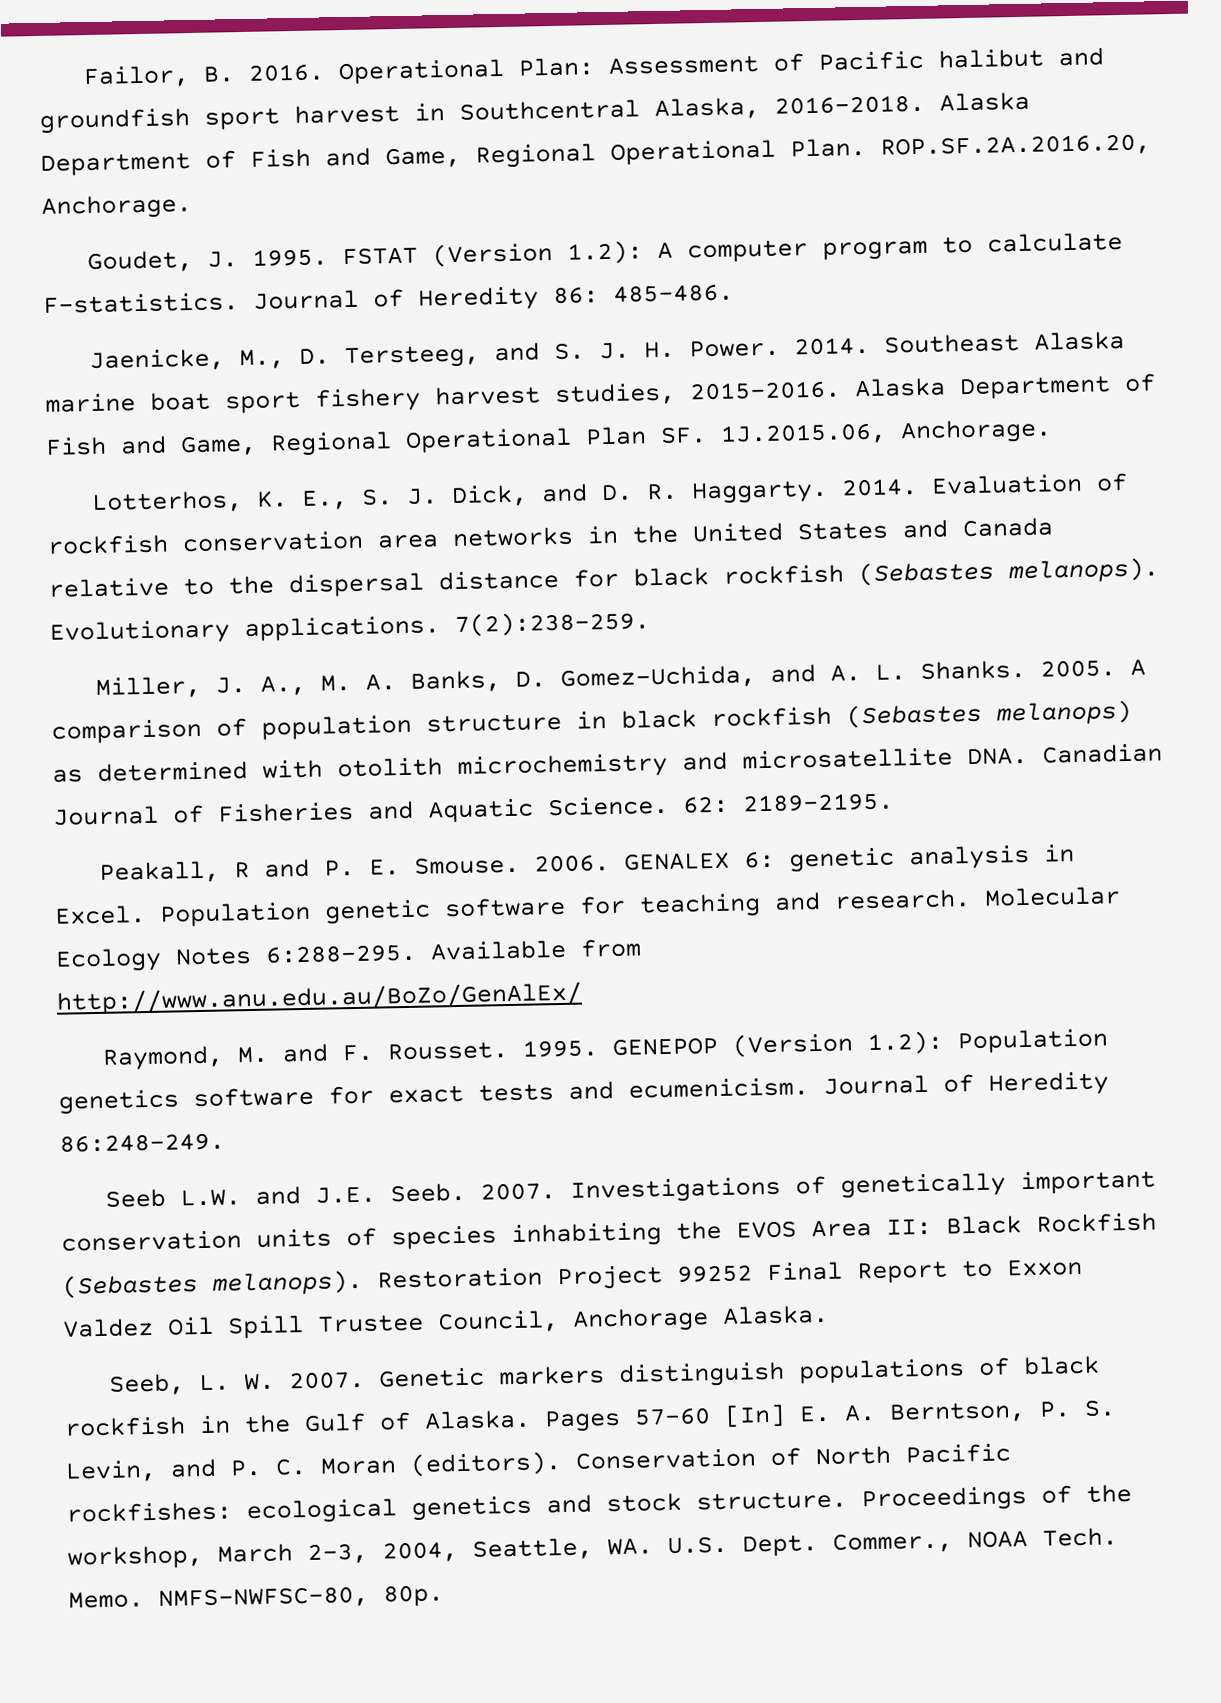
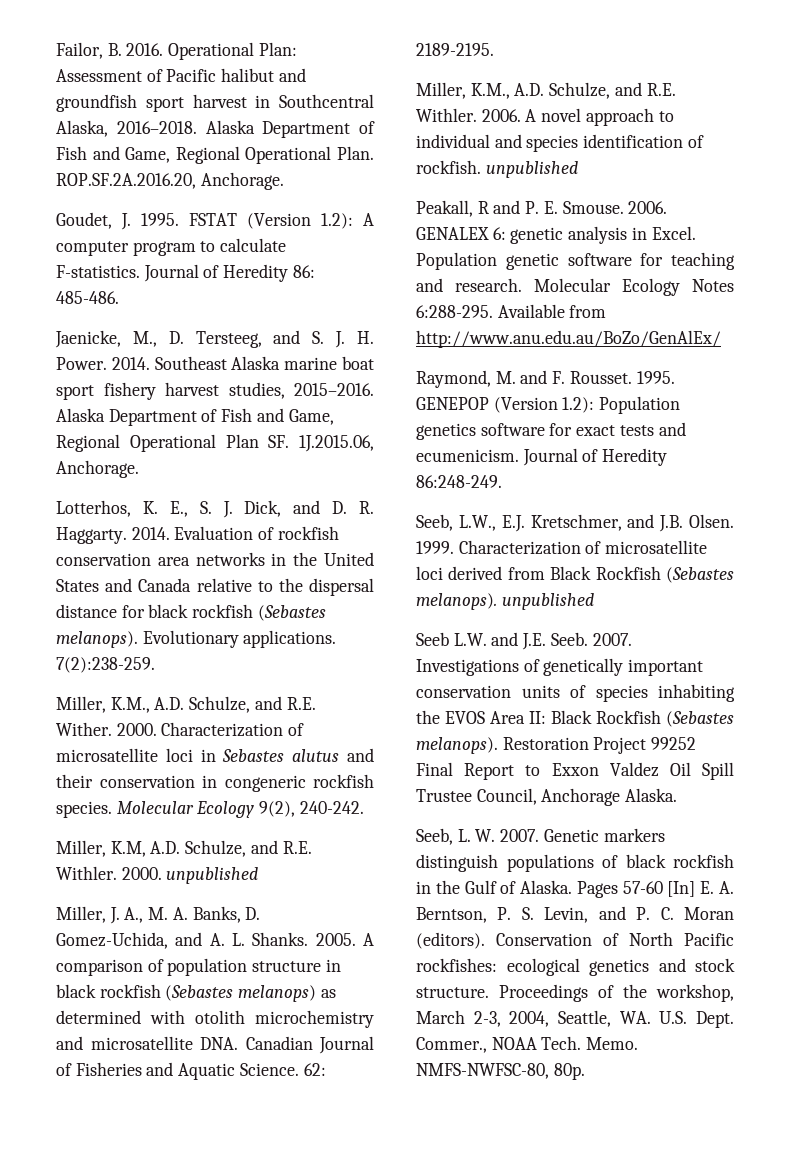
+ Miller, K.M., A.D. Schulze, and R.E. Wither. 2000. Characterization of microsatellite loci in Sebastes alutus and their conservation in congeneric rockfish species. Molecular Ecology 9(2), 240-242.
+ Miller, K.M, A.D. Schulze, and R.E. Withler. 2000. unpublished
+ Miller, K.M., A.D. Schulze, and R.E. Withler. 2006. A novel approach to individual and species identification of rockfish. unpublished
+ Seeb, L.W., E.J. Kretschmer, and J.B. Olsen. 1999. Characterization of microsatellite loci derived from Black Rockfish (Sebastes melanops). unpublished

